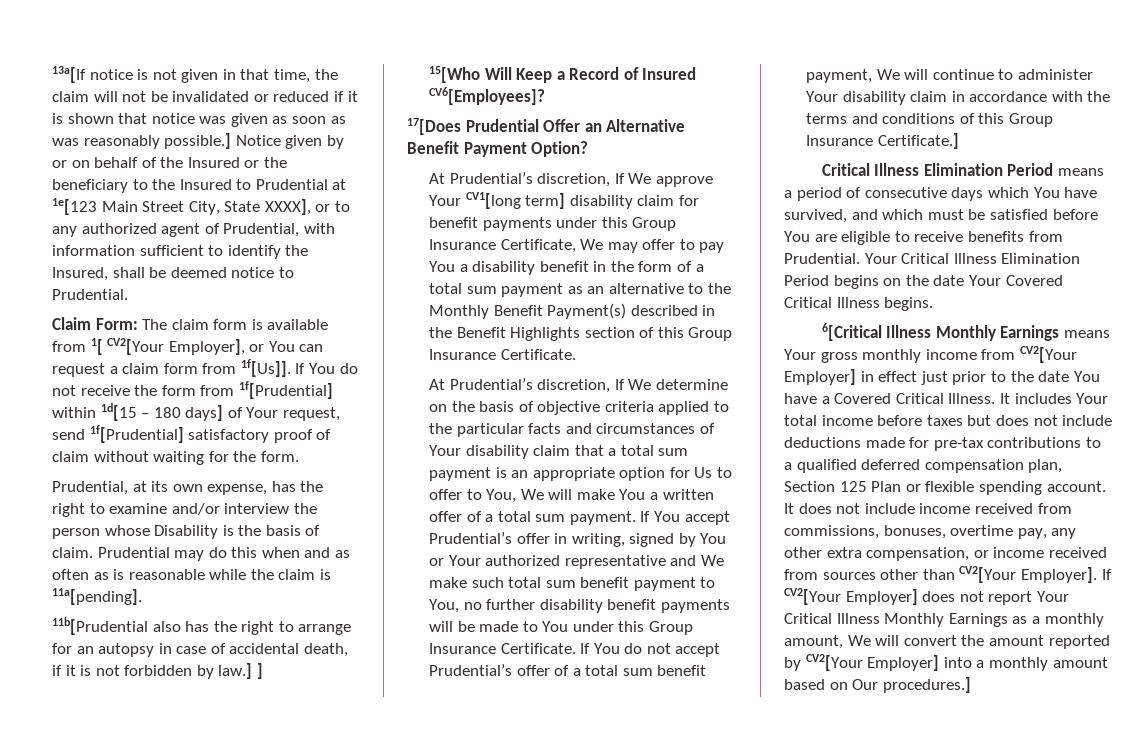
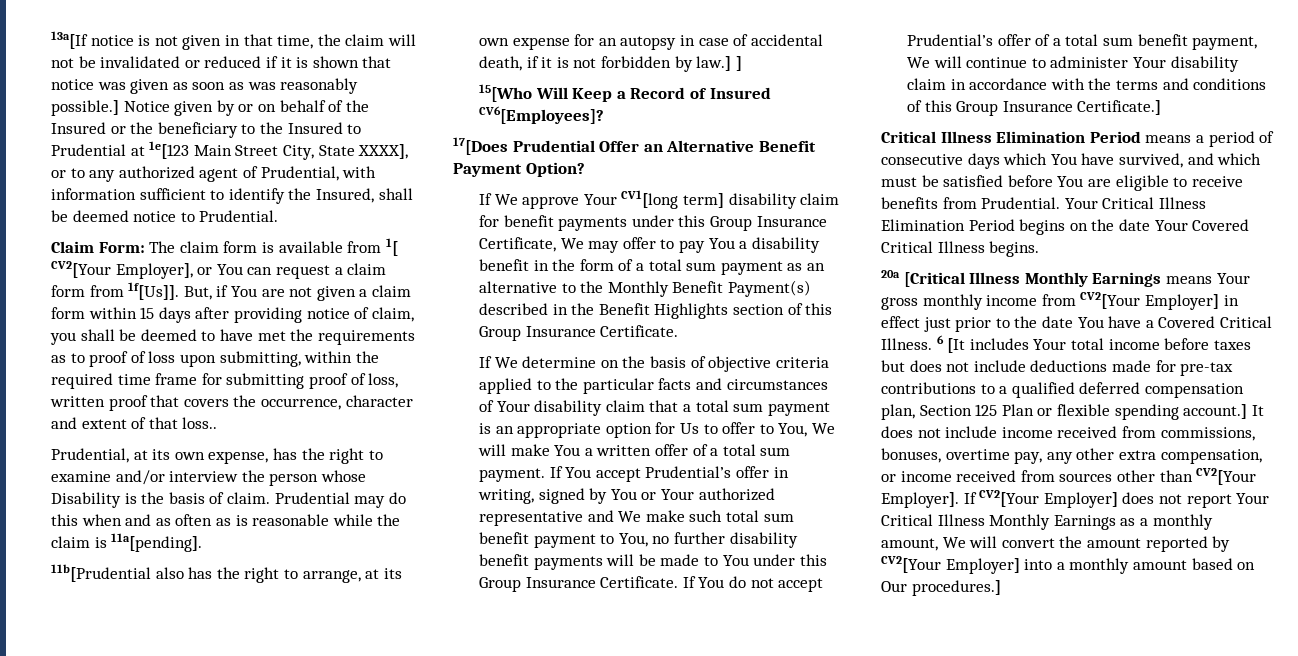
- If You do not receive the form from 1f[Prudential] within 1d[15 – 180 days] of Your request, send 1f[Prudential] satisfactory proof of claim without waiting for the form.
+ But, if You are not given a claim form within 15 days after providing notice of claim, you shall be deemed to have met the requirements as to proof of loss upon submitting, within the required time frame for submitting proof of loss, written proof that covers the occurrence, character and extent of that loss..
- 11b[Prudential also has the right to arrange for an autopsy in case of accidental death, if it is not forbidden by law.] ]
+ 11b[Prudential also has the right to arrange, at its own expense for an autopsy in case of accidental death, if it is not forbidden by law.] ]
- At Prudential’s discretion, If We approve Your CV1[long term] disability claim for benefit payments under this Group Insurance Certificate, We may offer to pay You a disability benefit in the form of a total sum payment as an alternative to the Monthly Benefit Payment(s) described in the Benefit Highlights section of this Group Insurance Certificate.
+ If We approve Your CV1[long term] disability claim for benefit payments under this Group Insurance Certificate, We may offer to pay You a disability benefit in the form of a total sum payment as an alternative to the Monthly Benefit Payment(s) described in the Benefit Highlights section of this Group Insurance Certificate.
- At Prudential’s discretion, If We determine on the basis of objective criteria applied to the particular facts and circumstances of Your disability claim that a total sum payment is an appropriate option for Us to offer to You, We will make You a written offer of a total sum payment.
+ If We determine on the basis of objective criteria applied to the particular facts and circumstances of Your disability claim that a total sum payment is an appropriate option for Us to offer to You, We will make You a written offer of a total sum payment.
- 6[Critical Illness Monthly Earnings means Your gross monthly income from CV2[Your Employer] in effect just prior to the date You have a Covered Critical Illness.
+ 20a [Critical Illness Monthly Earnings means Your gross monthly income from CV2[Your Employer] in effect just prior to the date You have a Covered Critical Illness.
- It includes Your total income before taxes but does not include deductions made for pre-tax contributions to a qualified deferred compensation plan, Section 125 Plan or flexible spending account.
+ 6 [It includes Your total income before taxes but does not include deductions made for pre-tax contributions to a qualified deferred compensation plan, Section 125 Plan or flexible spending account.]

